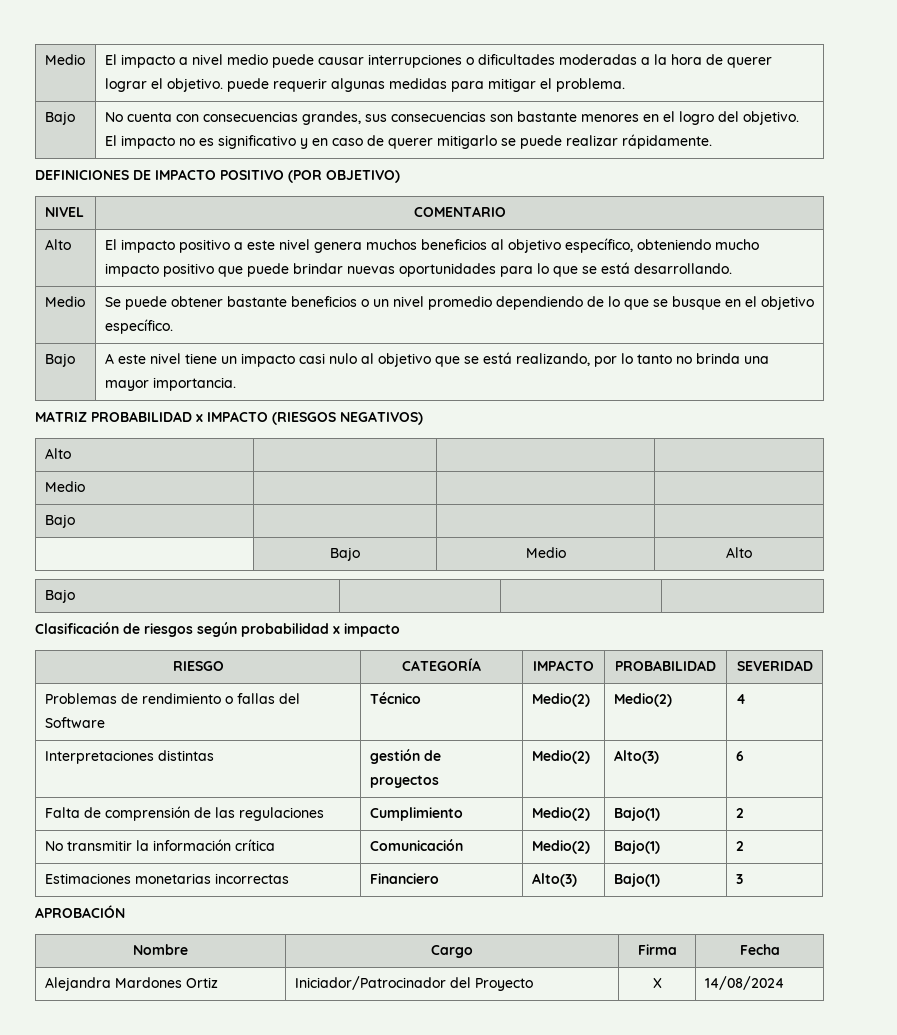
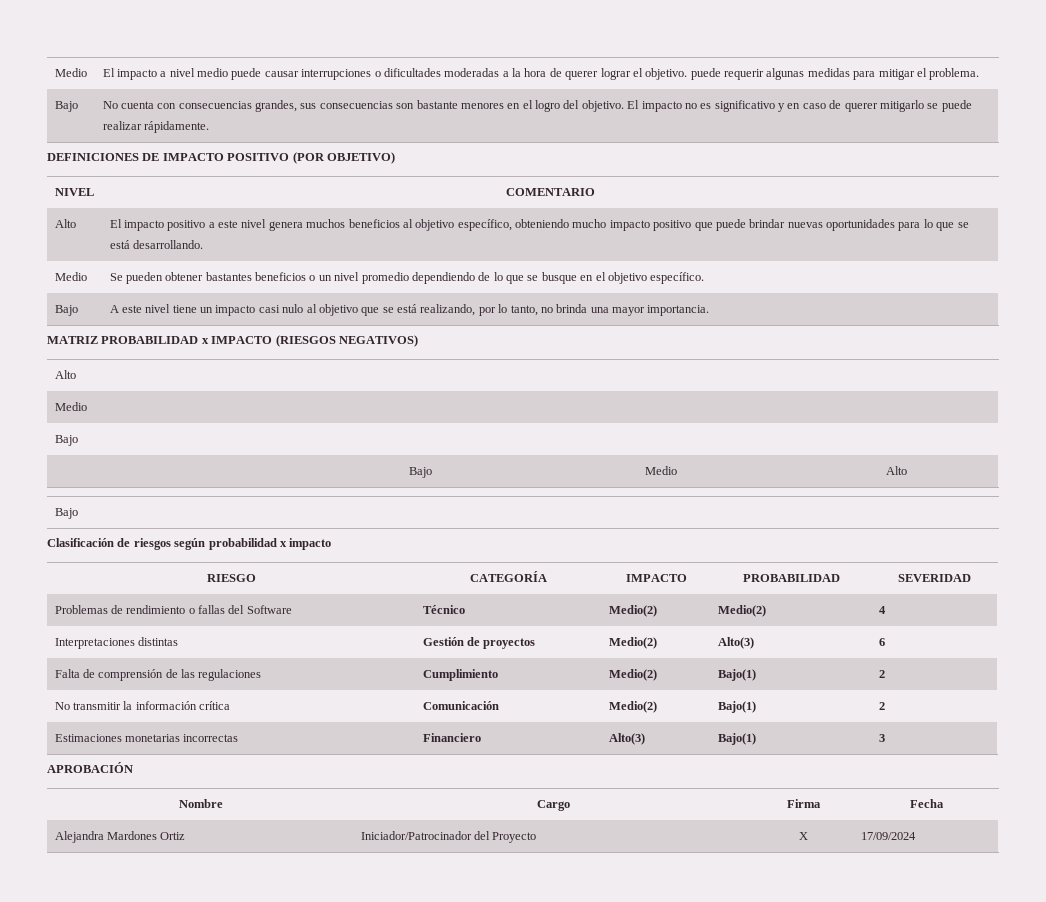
- Medio | Se puede obtener bastante beneficios o un nivel promedio dependiendo de lo que se busque en el objetivo específico.
+ Medio | Se pueden obtener bastantes beneficios o un nivel promedio dependiendo de lo que se busque en el objetivo específico.
- Bajo | A este nivel tiene un impacto casi nulo al objetivo que se está realizando, por lo tanto no brinda una mayor importancia.
+ Bajo | A este nivel tiene un impacto casi nulo al objetivo que se está realizando, por lo tanto, no brinda una mayor importancia.
- Interpretaciones distintas | gestión de proyectos | Medio(2) | Alto(3) | 6
+ Interpretaciones distintas | Gestión de proyectos | Medio(2) | Alto(3) | 6
- Alejandra Mardones Ortiz | Iniciador/Patrocinador del Proyecto | X | 14/08/2024
+ Alejandra Mardones Ortiz | Iniciador/Patrocinador del Proyecto | X | 17/09/2024

